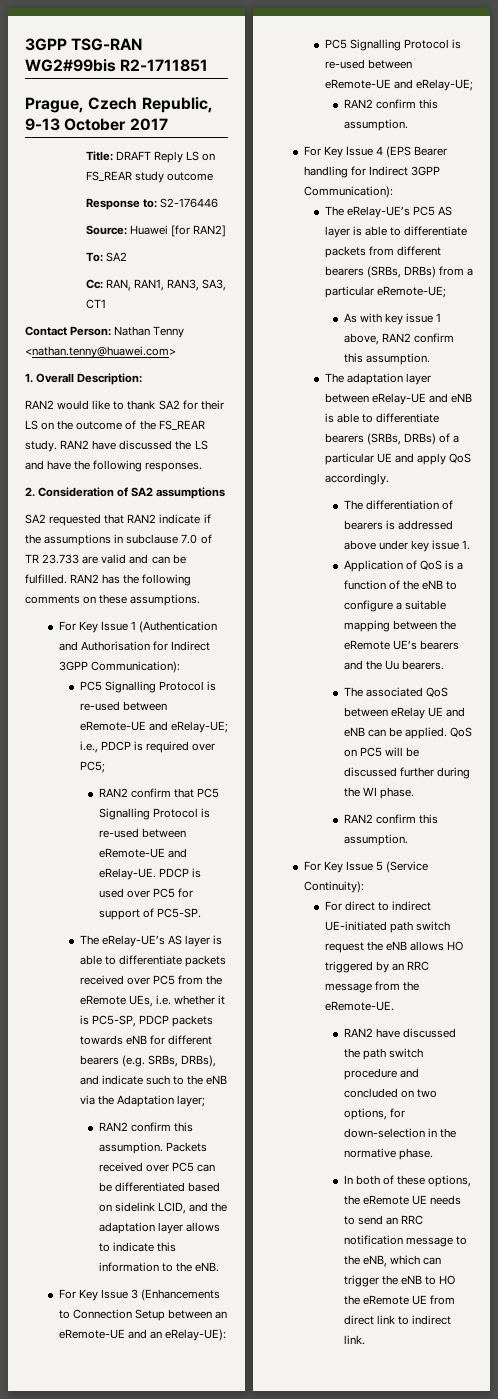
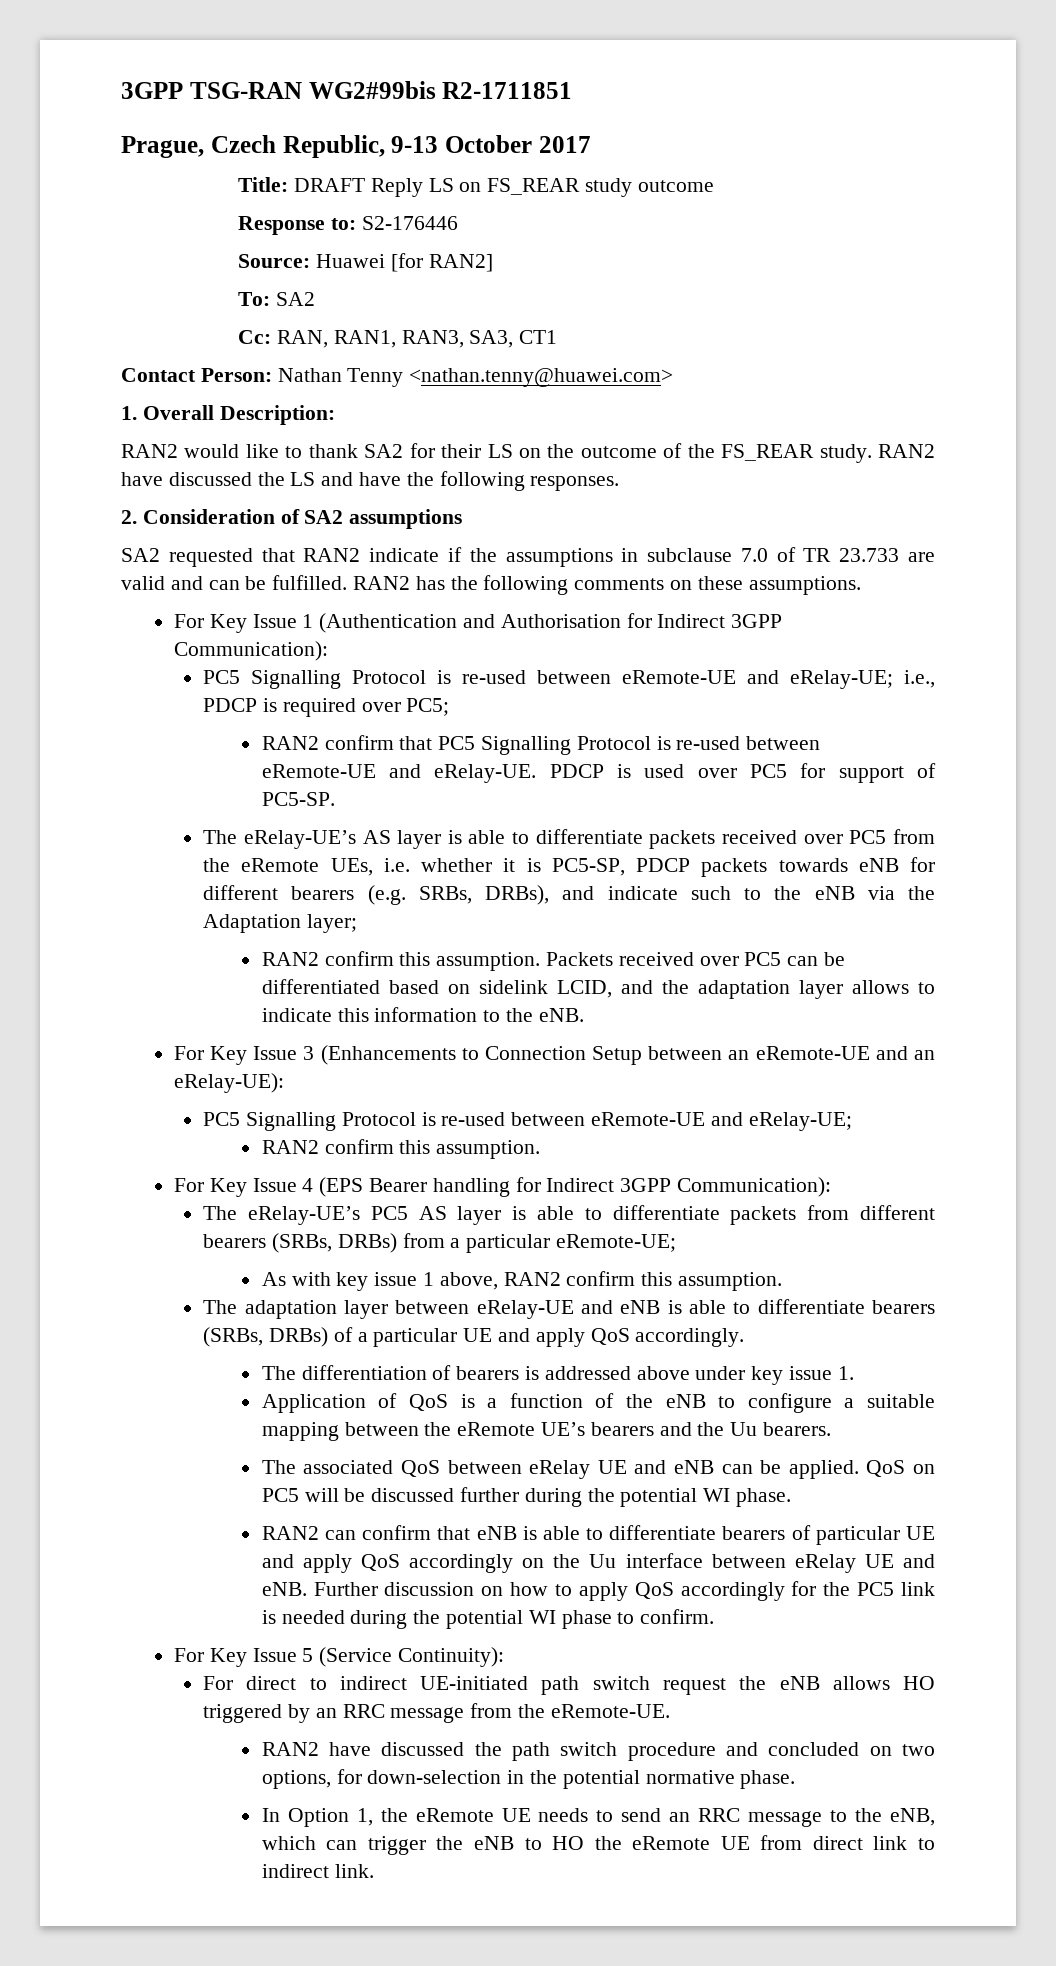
- QoS on PC5 will be discussed further during the WI phase.
- RAN2 confirm this assumption.
+ QoS on PC5 will be discussed further during the potential WI phase.
+ RAN2 can confirm that eNB is able to differentiate bearers of particular UE and apply QoS accordingly on the Uu interface between eRelay UE and eNB. Further discussion on how to apply QoS accordingly for the PC5 link is needed during the potential WI phase to confirm.
- RAN2 have discussed the path switch procedure and concluded on two options, for down-selection in the normative phase.
+ RAN2 have discussed the path switch procedure and concluded on two options, for down-selection in the potential normative phase.
- In both of these options, the eRemote UE needs to send an RRC notification message to the eNB, which can trigger the eNB to HO the eRemote UE from direct link to indirect link.
+ In Option 1, the eRemote UE needs to send an RRC message to the eNB, which can trigger the eNB to HO the eRemote UE from direct link to indirect link.

